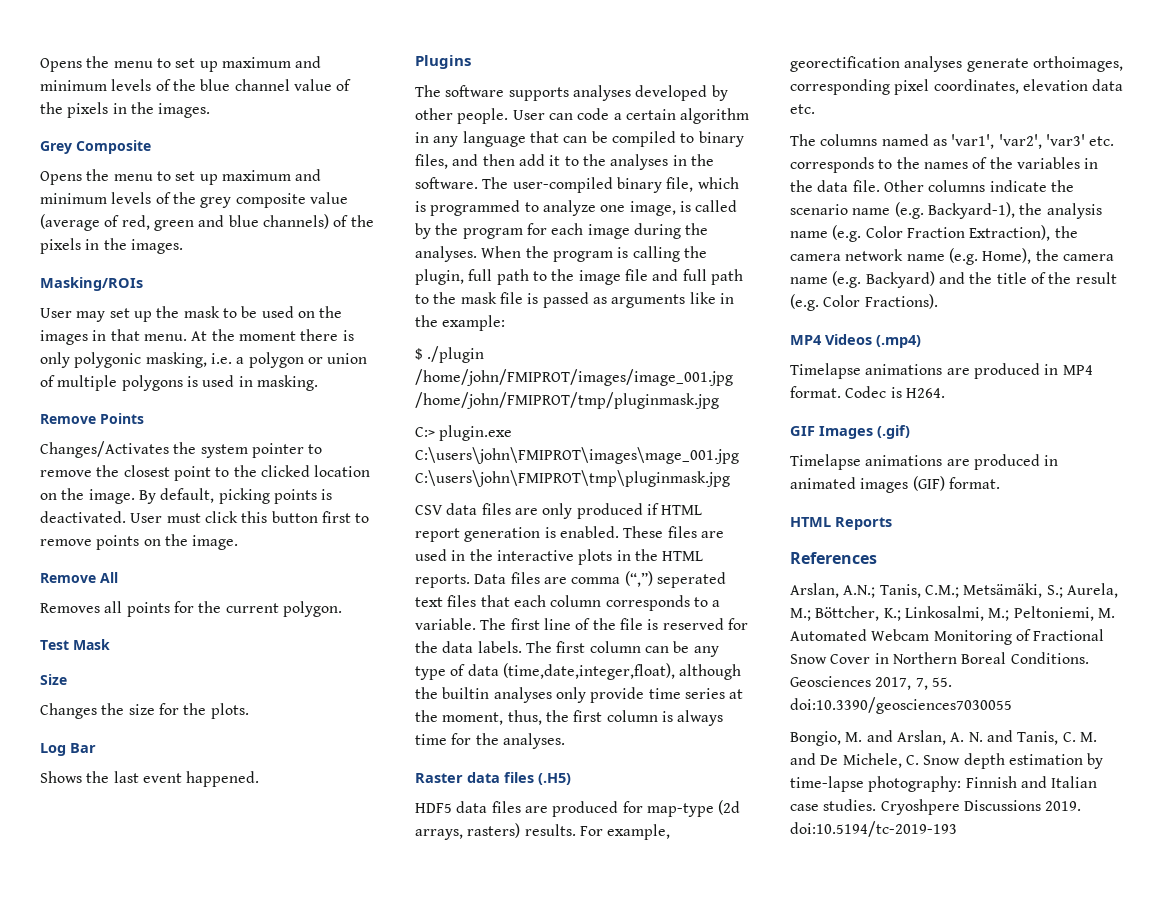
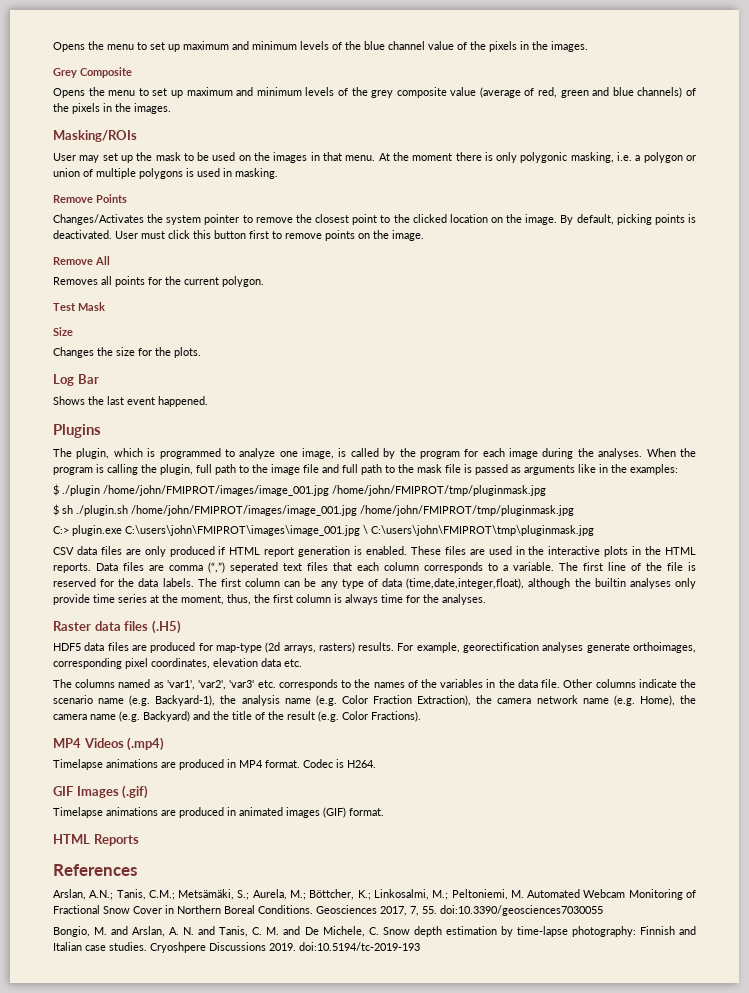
- The software supports analyses developed by other people. User can code a certain algorithm in any language that can be compiled to binary files, and then add it to the analyses in the software. The user-compiled binary file, which is programmed to analyze one image, is called by the program for each image during the analyses.
+ The plugin, which is programmed to analyze one image, is called by the program for each image during the analyses.
- When the program is calling the plugin, full path to the image file and full path to the mask file is passed as arguments like in the example:
+ When the program is calling the plugin, full path to the image file and full path to the mask file is passed as arguments like in the examples:
+ $ sh ./plugin.sh /home/john/FMIPROT/images/image_001.jpg /home/john/FMIPROT/tmp/pluginmask.jpg
- C:> plugin.exe C:\users\john\FMIPROT\images\mage_001.jpg C:\users\john\FMIPROT\tmp\pluginmask.jpg
+ C:> plugin.exe C:\users\john\FMIPROT\images\image_001.jpg \ C:\users\john\FMIPROT\tmp\pluginmask.jpg

